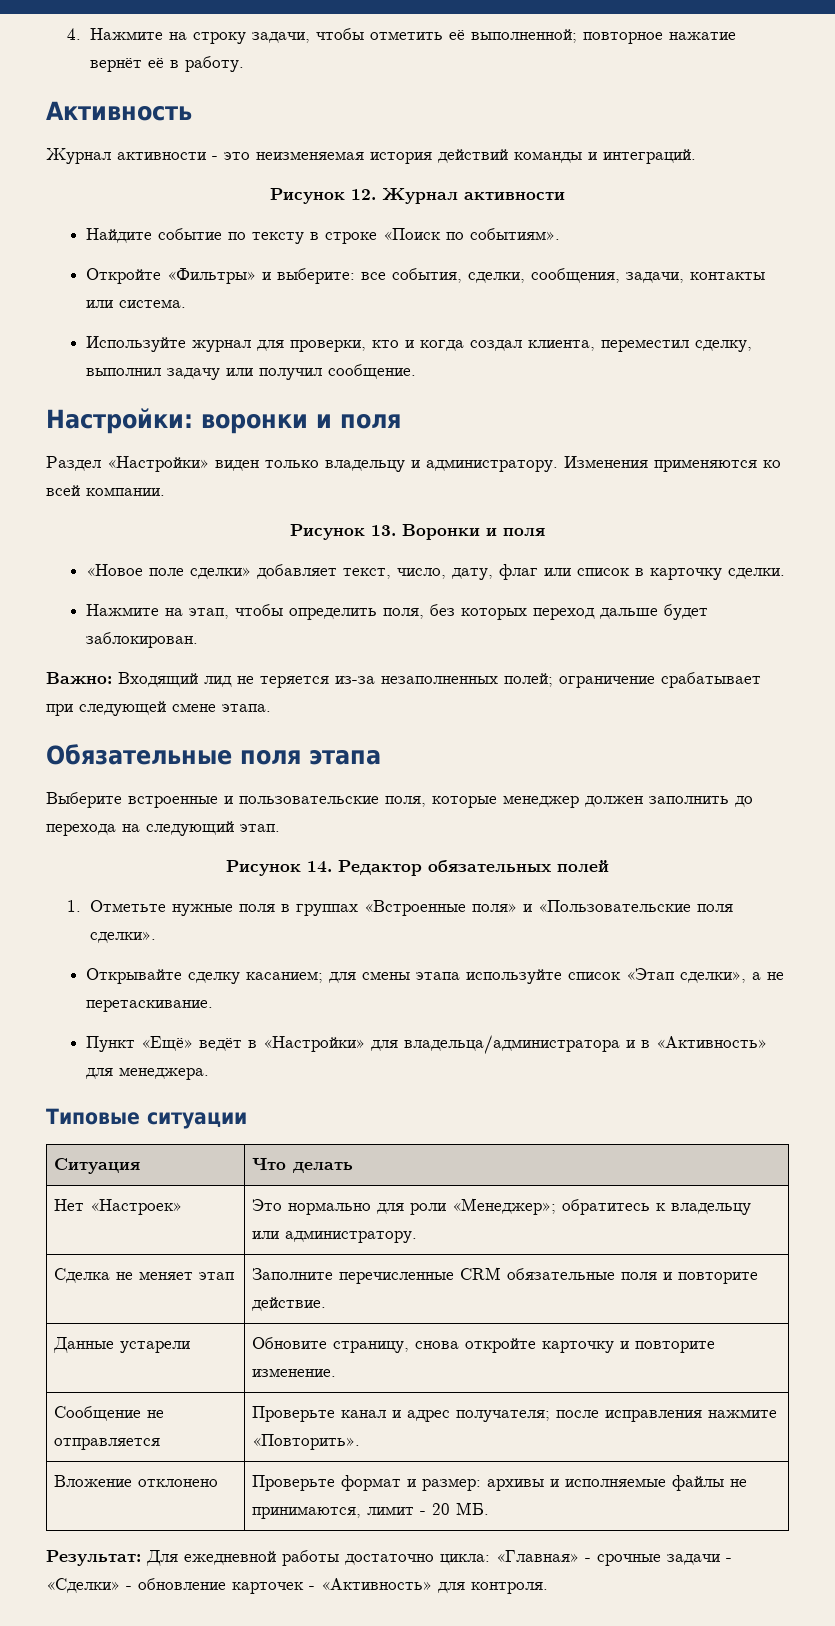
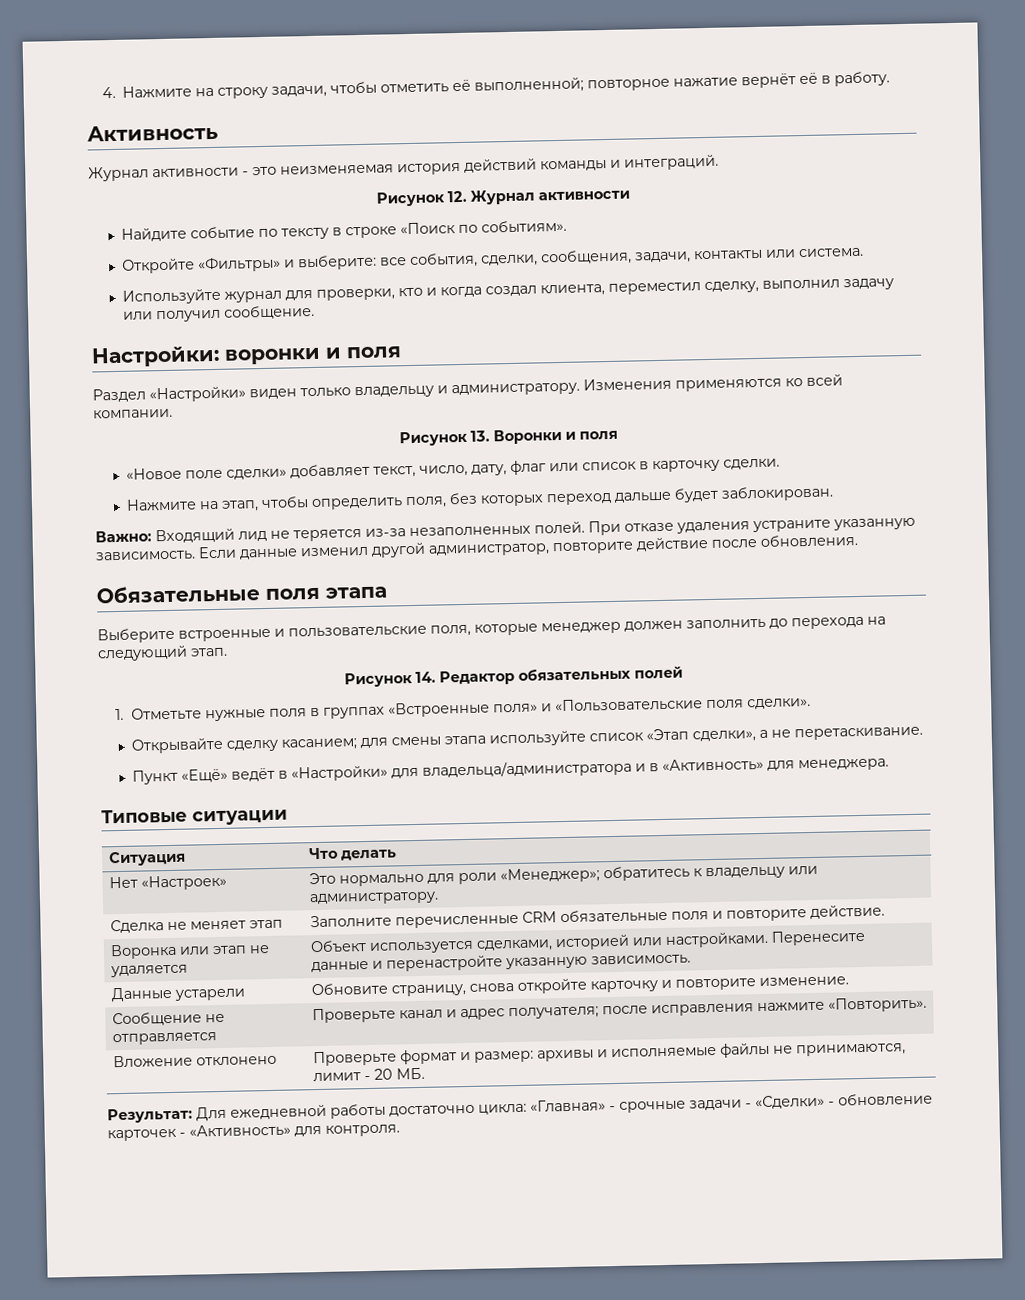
- Важно: Входящий лид не теряется из-за незаполненных полей; ограничение срабатывает при следующей смене этапа.
+ Важно: Входящий лид не теряется из-за незаполненных полей. При отказе удаления устраните указанную зависимость. Если данные изменил другой администратор, повторите действие после обновления.
+ Воронка или этап не удаляется | Объект используется сделками, историей или настройками. Перенесите данные и перенастройте указанную зависимость.

